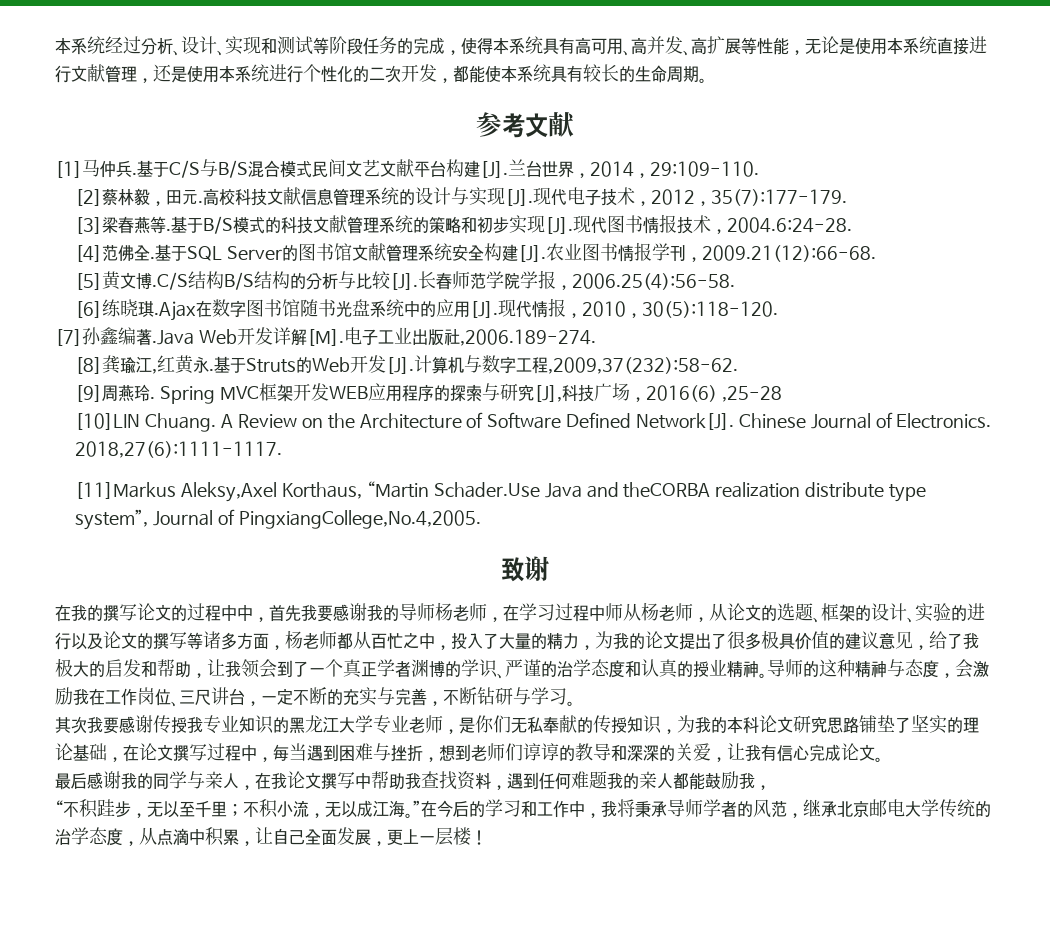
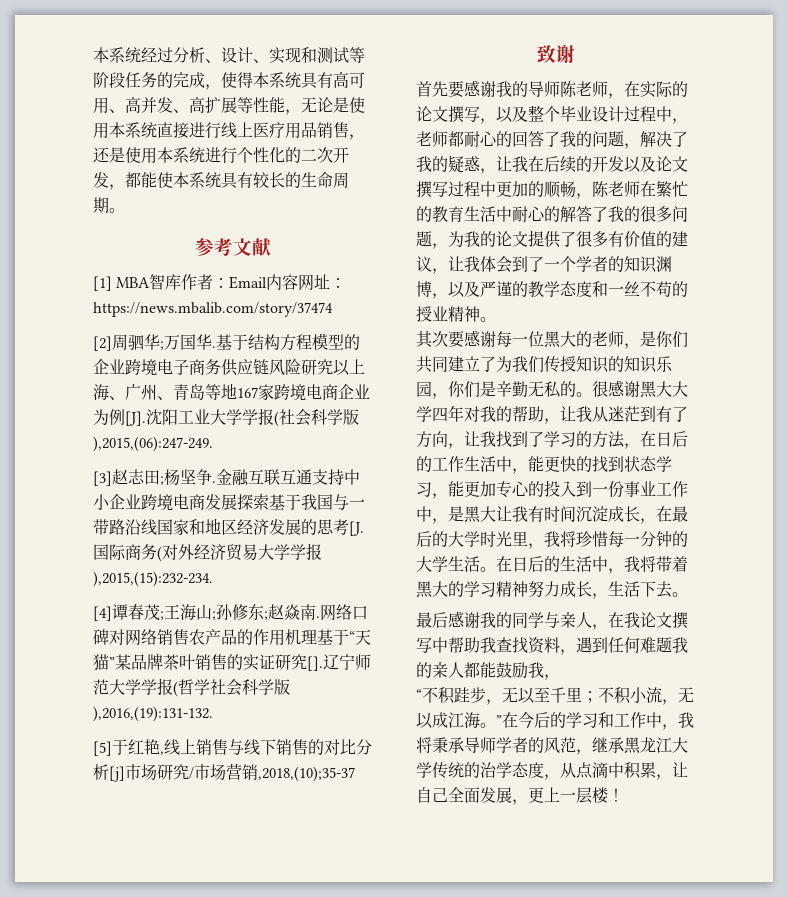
- 本系统经过分析、设计、实现和测试等阶段任务的完成，使得本系统具有高可用、高并发、高扩展等性能，无论是使用本系统直接进行文献管理，还是使用本系统进行个性化的二次开发，都能使本系统具有较长的生命周期。
+ 本系统经过分析、设计、实现和测试等阶段任务的完成，使得本系统具有高可用、高并发、高扩展等性能，无论是使用本系统直接进行线上医疗用品销售，还是使用本系统进行个性化的二次开发，都能使本系统具有较长的生命周期。
- [1]马仲兵.基于C/S与B/S混合模式民间文艺文献平台构建[J].兰台世界，2014，29:109-110.
- [2]蔡林毅，田元.高校科技文献信息管理系统的设计与实现[J].现代电子技术，2012，35(7):177-179.
- [3]梁春燕等.基于B/S模式的科技文献管理系统的策略和初步实现[J].现代图书情报技术，2004.6:24-28.
- [4]范佛全.基于SQL Server的图书馆文献管理系统安全构建[J].农业图书情报学刊，2009.21(12):66-68.
- [5]黄文博.C/S结构B/S结构的分析与比较[J].长春师范学院学报，2006.25(4):56-58.
- [6]练晓琪.Ajax在数字图书馆随书光盘系统中的应用[J].现代情报，2010，30(5):118-120.
- [7]孙鑫编著.Java Web开发详解[M].电子工业出版社,2006.189-274.
- [8]龚瑜江,红黄永.基于Struts的Web开发[J].计算机与数字工程,2009,37(232):58-62.
- [9]周燕玲. Spring MVC框架开发WEB应用程序的探索与研究[J],科技广场，2016(6) ,25-28
- [10]LIN Chuang. A Review on the Architecture of Software Defined Network[J]. Chinese Journal of Electronics. 2018,27(6):1111-1117.
- [11]Markus Aleksy,Axel Korthaus, “Martin Schader.Use Java and theCORBA realization distribute type system”, Journal of PingxiangCollege,No.4,2005.
+ [1] MBA智库作者：Email内容网址：https://news.mbalib.com/story/37474
+ [2]周驷华;万国华.基于结构方程模型的企业跨境电子商务供应链风险研究以上海、广州、青岛等地167家跨境电商企业为例[J].沈阳工业大学学报(社会科学版),2015,(06):247-249.
+ [3]赵志田;杨坚争.金融互联互通支持中小企业跨境电商发展探索基于我国与一带路沿线国家和地区经济发展的思考[J.国际商务(对外经济贸易大学学报),2015,(15):232-234.
+ [4]谭春茂;王海山;孙修东;赵焱南.网络口碑对网络销售农产品的作用机理基于“天猫”某品牌茶叶销售的实证研究[].辽宁师范大学学报(哲学社会科学版),2016,(19):131-132.
+ [5]于红艳,线上销售与线下销售的对比分析[j]市场研究/市场营销,2018,(10);35-37
  致谢
- 在我的撰写论文的过程中中，首先我要感谢我的导师杨老师，在学习过程中师从杨老师，从论文的选题、框架的设计、实验的进行以及论文的撰写等诸多方面，杨老师都从百忙之中，投入了大量的精力，为我的论文提出了很多极具价值的建议意见，给了我极大的启发和帮助，让我领会到了一个真正学者渊博的学识、严谨的治学态度和认真的授业精神。导师的这种精神与态度，会激励我在工作岗位、三尺讲台，一定不断的充实与完善，不断钻研与学习。
- 其次我要感谢传授我专业知识的黑龙江大学专业老师，是你们无私奉献的传授知识，为我的本科论文研究思路铺垫了坚实的理论基础，在论文撰写过程中，每当遇到困难与挫折，想到老师们谆谆的教导和深深的关爱，让我有信心完成论文。
+ 首先要感谢我的导师陈老师，在实际的论文撰写，以及整个毕业设计过程中，老师都耐心的回答了我的问题，解决了我的疑惑，让我在后续的开发以及论文撰写过程中更加的顺畅，陈老师在繁忙的教育生活中耐心的解答了我的很多问题，为我的论文提供了很多有价值的建议，让我体会到了一个学者的知识渊博，以及严谨的教学态度和一丝不苟的授业精神。
+ 其次要感谢每一位黑大的老师，是你们共同建立了为我们传授知识的知识乐园，你们是辛勤无私的。很感谢黑大大学四年对我的帮助，让我从迷茫到有了方向，让我找到了学习的方法，在日后的工作生活中，能更快的找到状态学习，能更加专心的投入到一份事业工作中，是黑大让我有时间沉淀成长，在最后的大学时光里，我将珍惜每一分钟的大学生活。在日后的生活中，我将带着黑大的学习精神努力成长，生活下去。
- “不积跬步，无以至千里；不积小流，无以成江海。”在今后的学习和工作中，我将秉承导师学者的风范，继承北京邮电大学传统的治学态度，从点滴中积累，让自己全面发展，更上一层楼！
+ “不积跬步，无以至千里；不积小流，无以成江海。”在今后的学习和工作中，我将秉承导师学者的风范，继承黑龙江大学传统的治学态度，从点滴中积累，让自己全面发展，更上一层楼！

